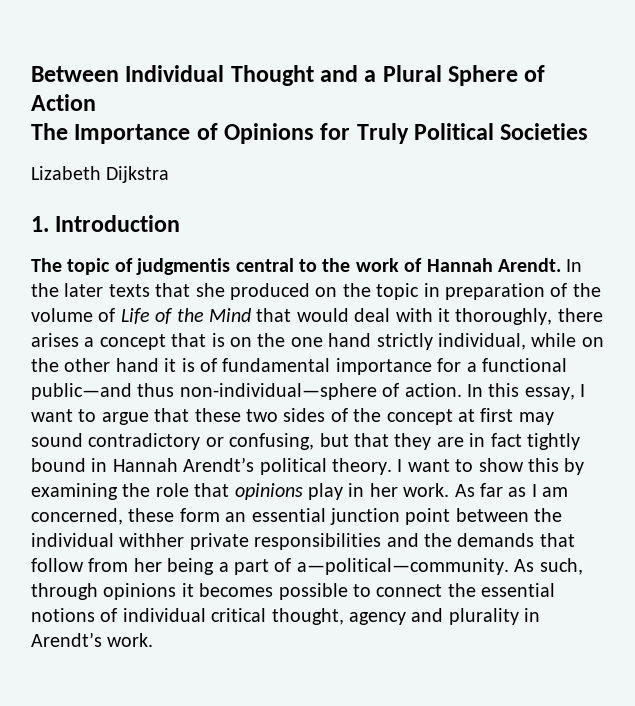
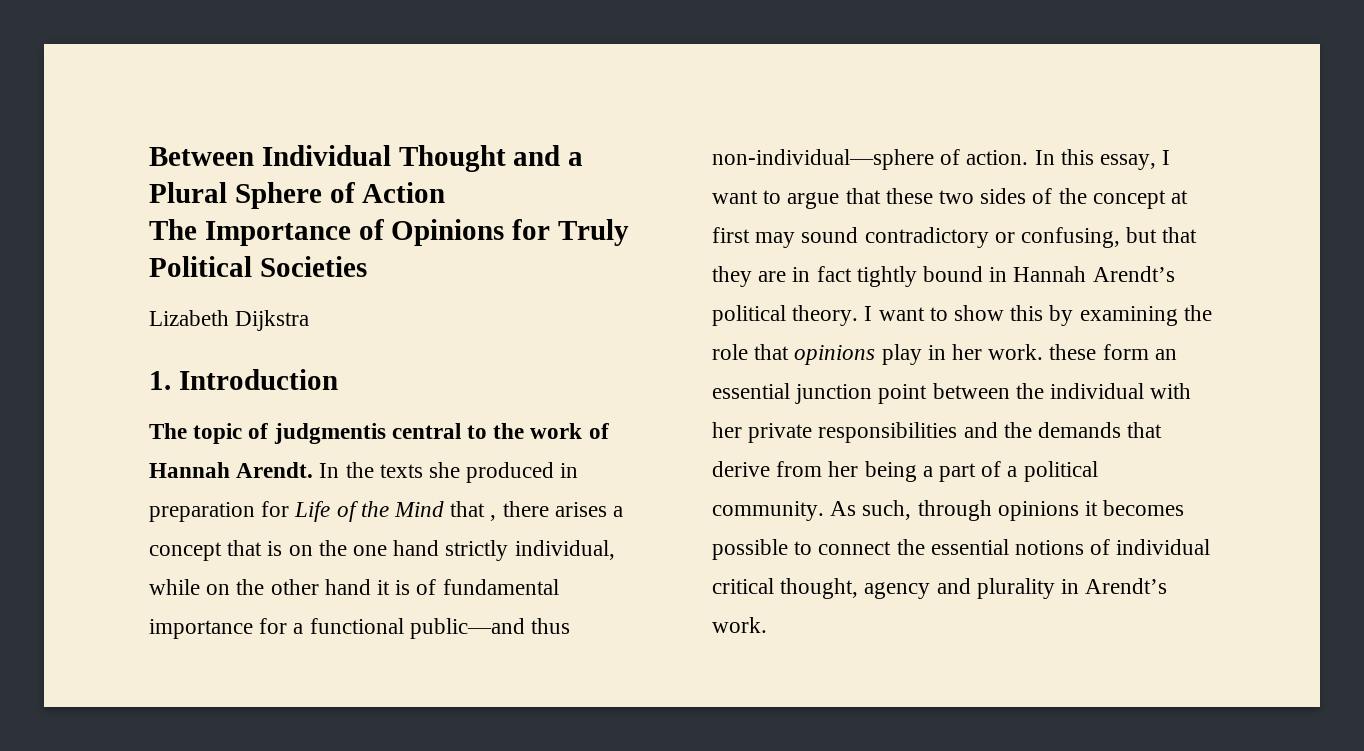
- In the later texts that she produced on the topic in preparation of the volume of Life of the Mind that would deal with it thoroughly, there arises a concept that is on the one hand strictly individual, while on the other hand it is of fundamental importance for a functional public—and thus non-individual—sphere of action.
+ In the texts she produced in preparation for Life of the Mind that , there arises a concept that is on the one hand strictly individual, while on the other hand it is of fundamental importance for a functional public—and thus non-individual—sphere of action.
- I want to show this by examining the role that opinions play in her work. As far as I am concerned, these form an essential junction point between the individual withher private responsibilities and the demands that follow from her being a part of a—political—community.
+ I want to show this by examining the role that opinions play in her work. these form an essential junction point between the individual with her private responsibilities and the demands that derive from her being a part of a political community.

